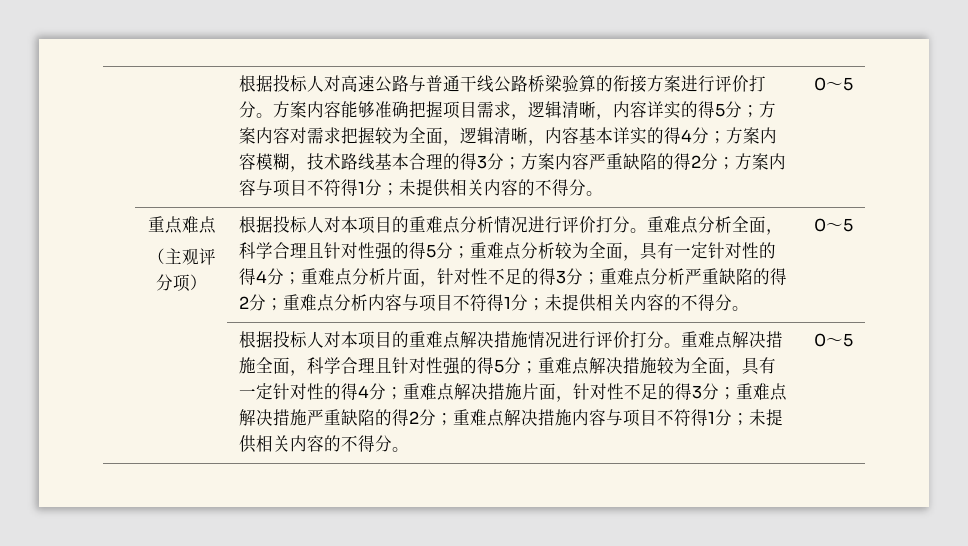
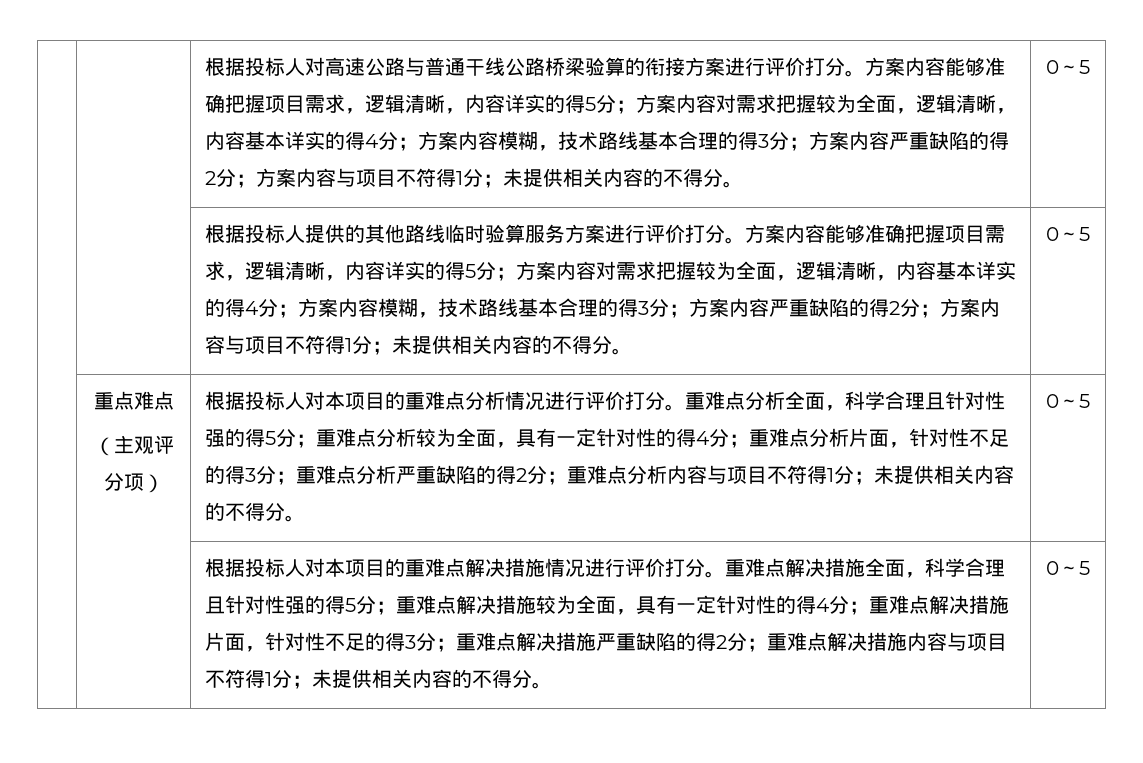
+ 根据投标人提供的其他路线临时验算服务方案进行评价打分。方案内容能够准确把握项目需求，逻辑清晰，内容详实的得5分；方案内容对需求把握较为全面，逻辑清晰，内容基本详实的得4分；方案内容模糊，技术路线基本合理的得3分；方案内容严重缺陷的得2分；方案内容与项目不符得1分；未提供相关内容的不得分。 | 0～5

